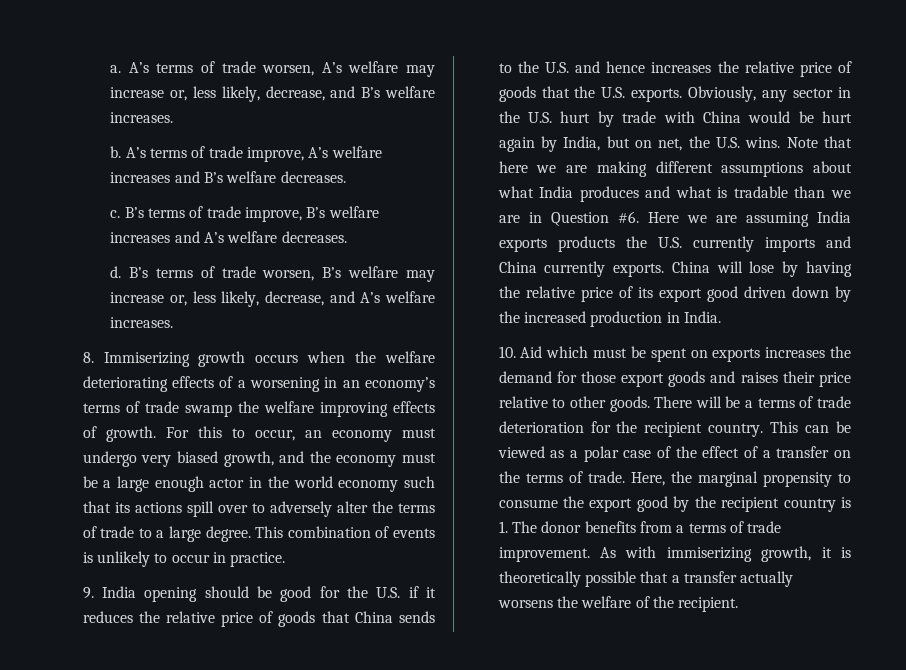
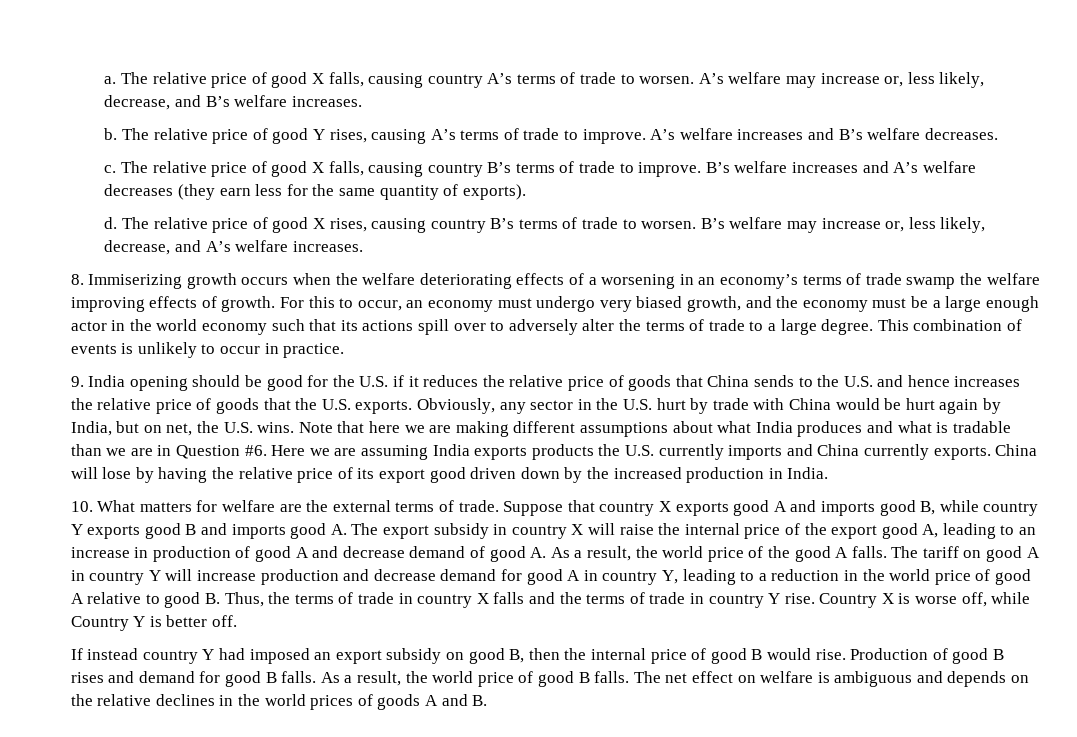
- A’s terms of trade worsen, A’s welfare may increase or, less likely, decrease, and B’s welfare increases.
+ The relative price of good X falls, causing country A’s terms of trade to worsen. A’s welfare may increase or, less likely, decrease, and B’s welfare increases.
- A’s terms of trade improve, A’s welfare increases and B’s welfare decreases.
+ The relative price of good Y rises, causing A’s terms of trade to improve. A’s welfare increases and B’s welfare decreases.
- B’s terms of trade improve, B’s welfare increases and A’s welfare decreases.
- d. B’s terms of trade worsen, B’s welfare may increase or, less likely, decrease, and A’s welfare increases.
+ The relative price of good X falls, causing country B’s terms of trade to improve. B’s welfare increases and A’s welfare decreases (they earn less for the same quantity of exports).
+ d. The relative price of good X rises, causing country B’s terms of trade to worsen. B’s welfare may increase or, less likely, decrease, and A’s welfare increases.
- 10. Aid which must be spent on exports increases the demand for those export goods and raises their price relative to other goods. There will be a terms of trade deterioration for the recipient country. This can be viewed as a polar case of the effect of a transfer on the terms of trade. Here, the marginal propensity to consume the export good by the recipient country is 1. The donor benefits from a terms of trade improvement. As with immiserizing growth, it is theoretically possible that a transfer actually worsens the welfare of the recipient.
+ 10. What matters for welfare are the external terms of trade. Suppose that country X exports good A and imports good B, while country Y exports good B and imports good A. The export subsidy in country X will raise the internal price of the export good A, leading to an increase in production of good A and decrease demand of good A. As a result, the world price of the good A falls. The tariff on good A in country Y will increase production and decrease demand for good A in country Y, leading to a reduction in the world price of good A relative to good B. Thus, the terms of trade in country X falls and the terms of trade in country Y rise. Country X is worse off, while Country Y is better off.
+ If instead country Y had imposed an export subsidy on good B, then the internal price of good B would rise. Production of good B rises and demand for good B falls. As a result, the world price of good B falls. The net effect on welfare is ambiguous and depends on the relative declines in the world prices of goods A and B.

